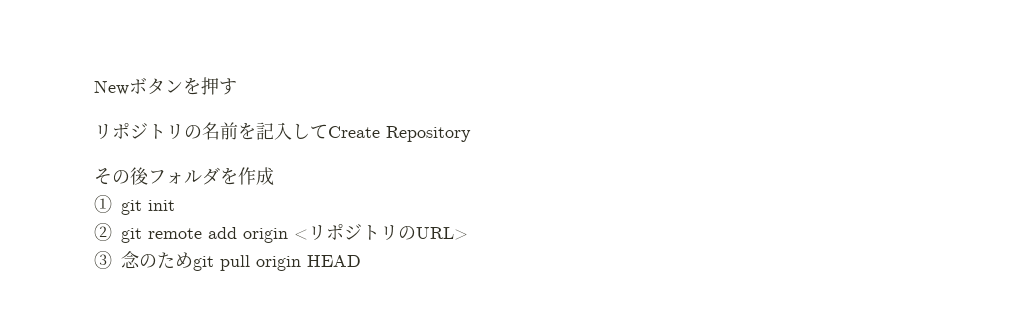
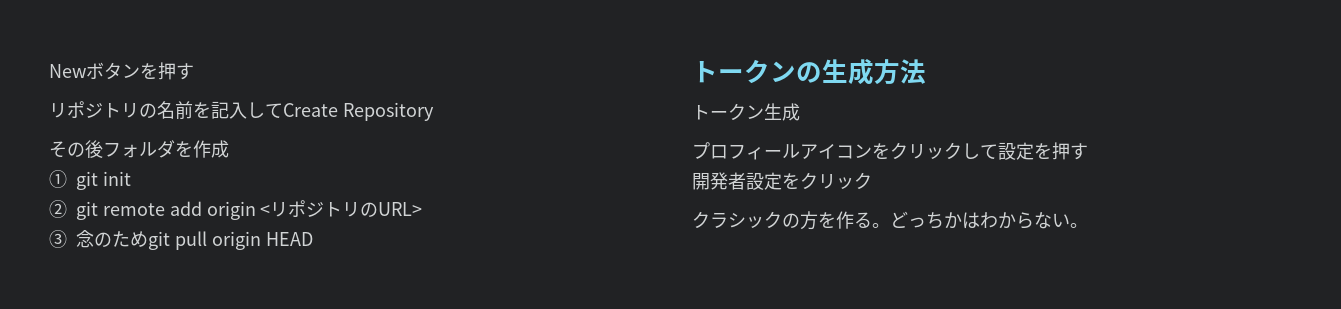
+ トークンの生成方法
+ トークン生成
+ プロフィールアイコンをクリックして設定を押す
+ 開発者設定をクリック
+ クラシックの方を作る。どっちかはわからない。

